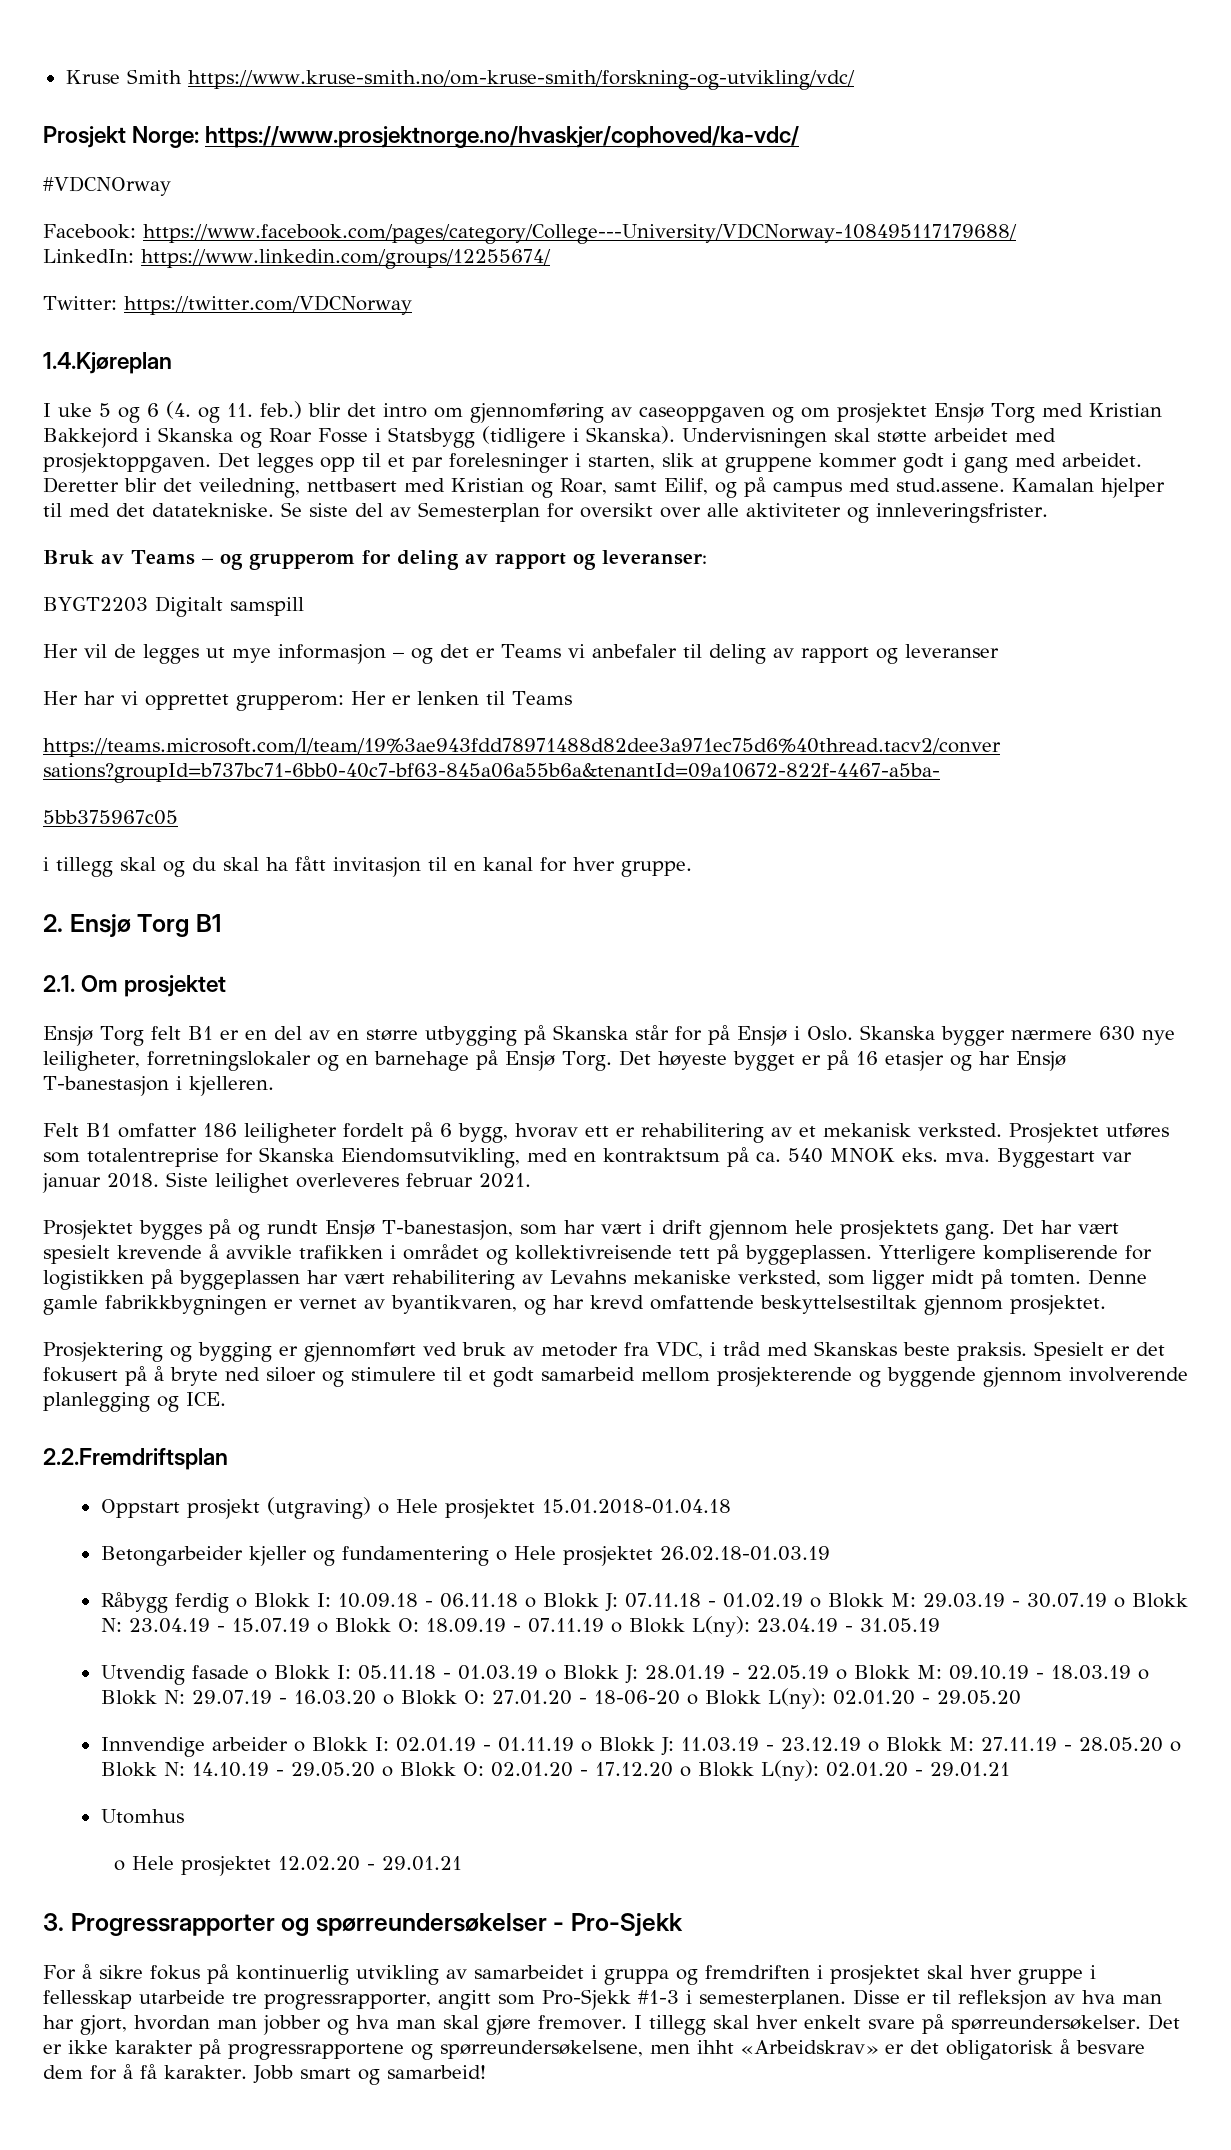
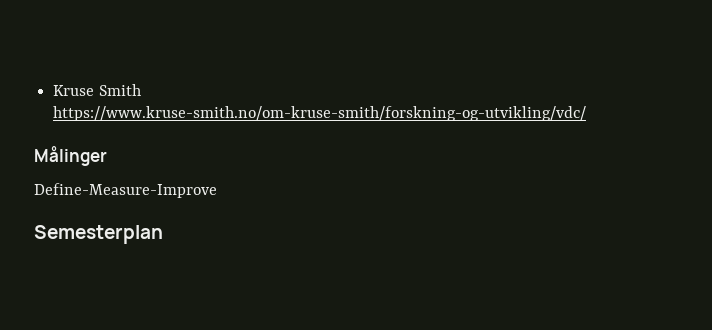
- Prosjekt Norge: https://www.prosjektnorge.no/hvaskjer/cophoved/ka-vdc/
- #VDCNOrway
- Facebook: https://www.facebook.com/pages/category/College---University/VDCNorway-108495117179688/
- LinkedIn: https://www.linkedin.com/groups/12255674/
- Twitter: https://twitter.com/VDCNorway
- 1.4.Kjøreplan
- I uke 5 og 6 (4. og 11. feb.) blir det intro om gjennomføring av caseoppgaven og om prosjektet Ensjø Torg med Kristian Bakkejord i Skanska og Roar Fosse i Statsbygg (tidligere i Skanska). Undervisningen skal støtte arbeidet med prosjektoppgaven. Det legges opp til et par forelesninger i starten, slik at gruppene kommer godt i gang med arbeidet. Deretter blir det veiledning, nettbasert med Kristian og Roar, samt Eilif, og på campus med stud.assene. Kamalan hjelper til med det datatekniske. Se siste del av Semesterplan for oversikt over alle aktiviteter og innleveringsfrister.
- Bruk av Teams – og grupperom for deling av rapport og leveranser:
- BYGT2203 Digitalt samspill
- Her vil de legges ut mye informasjon – og det er Teams vi anbefaler til deling av rapport og leveranser
- Her har vi opprettet grupperom: Her er lenken til Teams
- https://teams.microsoft.com/l/team/19%3ae943fdd78971488d82dee3a971ec75d6%40thread.tacv2/conver sations?groupId=b737bc71-6bb0-40c7-bf63-845a06a55b6a&tenantId=09a10672-822f-4467-a5ba-
- 5bb375967c05
- i tillegg skal og du skal ha fått invitasjon til en kanal for hver gruppe.
- 2. Ensjø Torg B1
- 2.1. Om prosjektet
- Ensjø Torg felt B1 er en del av en større utbygging på Skanska står for på Ensjø i Oslo. Skanska bygger nærmere 630 nye leiligheter, forretningslokaler og en barnehage på Ensjø Torg. Det høyeste bygget er på 16 etasjer og har Ensjø T-banestasjon i kjelleren.
- Felt B1 omfatter 186 leiligheter fordelt på 6 bygg, hvorav ett er rehabilitering av et mekanisk verksted. Prosjektet utføres som totalentreprise for Skanska Eiendomsutvikling, med en kontraktsum på ca. 540 MNOK eks. mva. Byggestart var januar 2018. Siste leilighet overleveres februar 2021.
- Prosjektet bygges på og rundt Ensjø T-banestasjon, som har vært i drift gjennom hele prosjektets gang. Det har vært spesielt krevende å avvikle trafikken i området og kollektivreisende tett på byggeplassen. Ytterligere kompliserende for logistikken på byggeplassen har vært rehabilitering av Levahns mekaniske verksted, som ligger midt på tomten. Denne gamle fabrikkbygningen er vernet av byantikvaren, og har krevd omfattende beskyttelsestiltak gjennom prosjektet.
- Prosjektering og bygging er gjennomført ved bruk av metoder fra VDC, i tråd med Skanskas beste praksis. Spesielt er det fokusert på å bryte ned siloer og stimulere til et godt samarbeid mellom prosjekterende og byggende gjennom involverende planlegging og ICE.
- 2.2.Fremdriftsplan
- Oppstart prosjekt (utgraving) o Hele prosjektet 15.01.2018-01.04.18
- Betongarbeider kjeller og fundamentering o Hele prosjektet 26.02.18-01.03.19
- Råbygg ferdig o Blokk I: 10.09.18 - 06.11.18 o Blokk J: 07.11.18 - 01.02.19 o Blokk M: 29.03.19 - 30.07.19 o Blokk N: 23.04.19 - 15.07.19 o Blokk O: 18.09.19 - 07.11.19 o Blokk L(ny): 23.04.19 - 31.05.19
- Utvendig fasade o Blokk I: 05.11.18 - 01.03.19 o Blokk J: 28.01.19 - 22.05.19 o Blokk M: 09.10.19 - 18.03.19 o Blokk N: 29.07.19 - 16.03.20 o Blokk O: 27.01.20 - 18-06-20 o Blokk L(ny): 02.01.20 - 29.05.20
- Innvendige arbeider o Blokk I: 02.01.19 - 01.11.19 o Blokk J: 11.03.19 - 23.12.19 o Blokk M: 27.11.19 - 28.05.20 o Blokk N: 14.10.19 - 29.05.20 o Blokk O: 02.01.20 - 17.12.20 o Blokk L(ny): 02.01.20 - 29.01.21
- Utomhus
- o Hele prosjektet 12.02.20 - 29.01.21
- 3. Progressrapporter og spørreundersøkelser - Pro-Sjekk
- For å sikre fokus på kontinuerlig utvikling av samarbeidet i gruppa og fremdriften i prosjektet skal hver gruppe i fellesskap utarbeide tre progressrapporter, angitt som Pro-Sjekk #1-3 i semesterplanen. Disse er til refleksjon av hva man har gjort, hvordan man jobber og hva man skal gjøre fremover. I tillegg skal hver enkelt svare på spørreundersøkelser. Det er ikke karakter på progressrapportene og spørreundersøkelsene, men ihht «Arbeidskrav» er det obligatorisk å besvare dem for å få karakter. Jobb smart og samarbeid!
+ Målinger
+ Define-Measure-Improve
+ Semesterplan

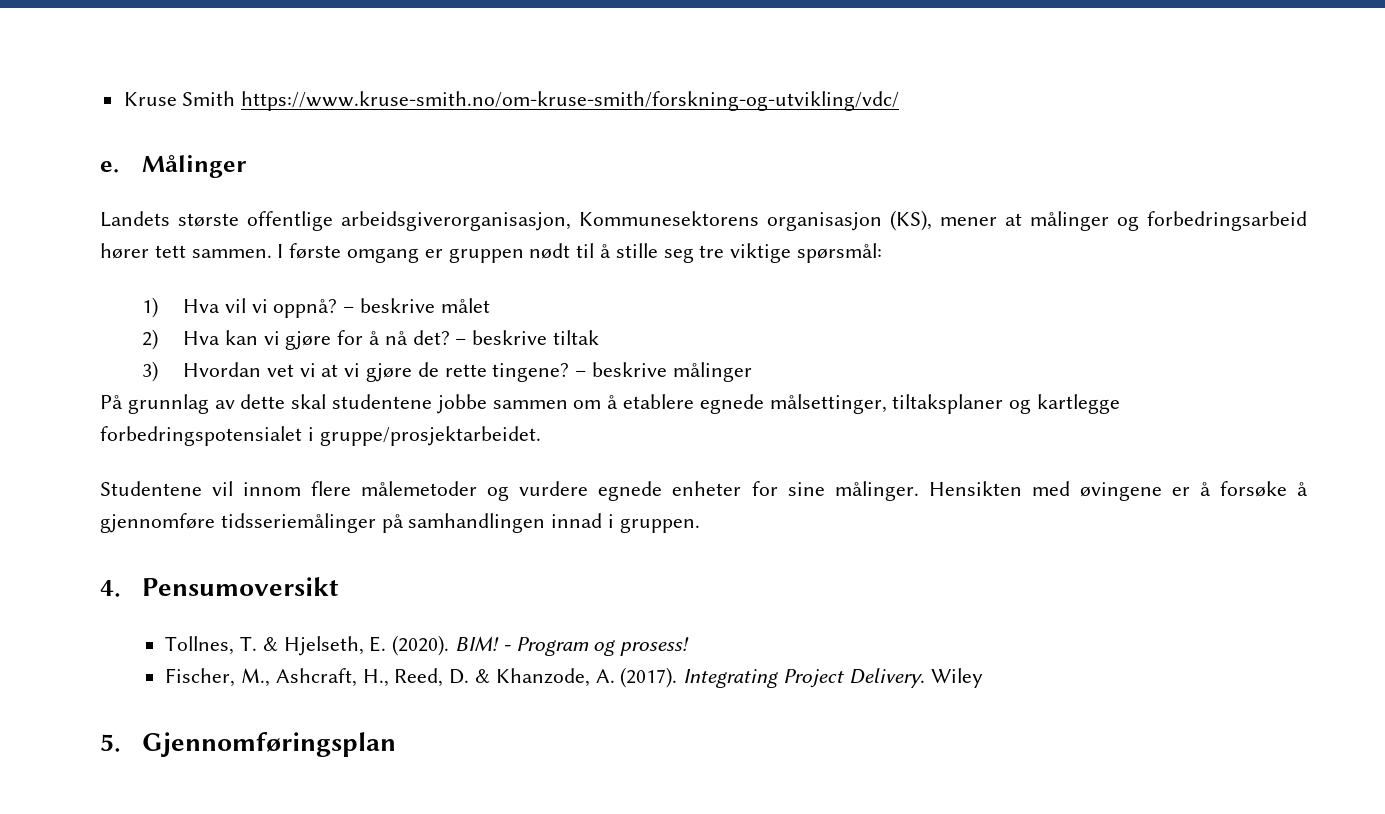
+ e.
- Define-Measure-Improve
- Semesterplan
+ Landets største offentlige arbeidsgiverorganisasjon, Kommunesektorens organisasjon (KS), mener at målinger og forbedringsarbeid hører tett sammen. I første omgang er gruppen nødt til å stille seg tre viktige spørsmål:
+ 1) Hva vil vi oppnå? – beskrive målet
+ 2) Hva kan vi gjøre for å nå det? – beskrive tiltak
+ 3) Hvordan vet vi at vi gjøre de rette tingene? – beskrive målinger
+ På grunnlag av dette skal studentene jobbe sammen om å etablere egnede målsettinger, tiltaksplaner og kartlegge forbedringspotensialet i gruppe/prosjektarbeidet.
+ Studentene vil innom flere målemetoder og vurdere egnede enheter for sine målinger. Hensikten med øvingene er å forsøke å gjennomføre tidsseriemålinger på samhandlingen innad i gruppen.
+ 4. Pensumoversikt
+ Tollnes, T. & Hjelseth, E. (2020). BIM! - Program og prosess!
+ Fischer, M., Ashcraft, H., Reed, D. & Khanzode, A. (2017). Integrating Project Delivery. Wiley
+ 5. Gjennomføringsplan

